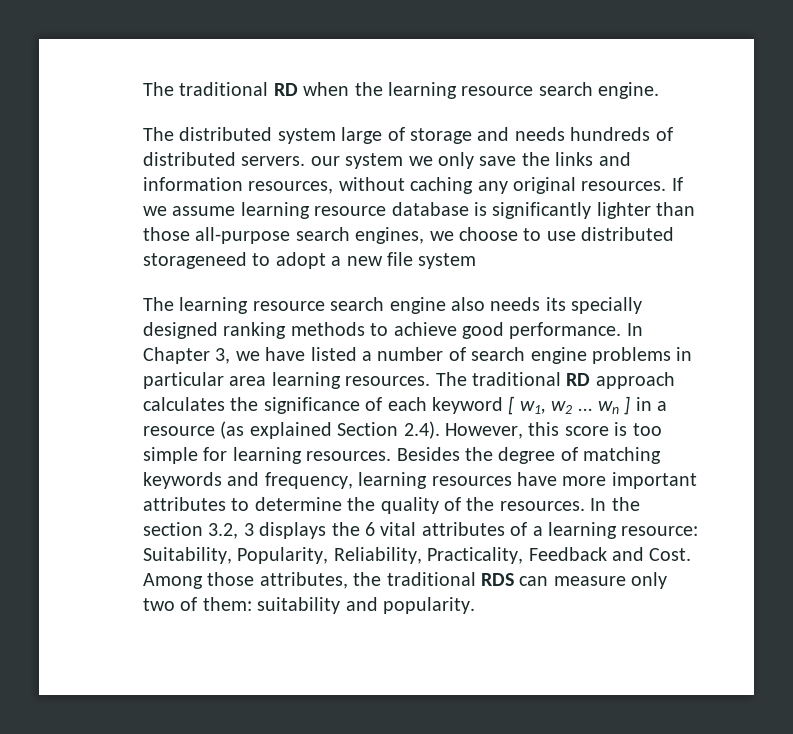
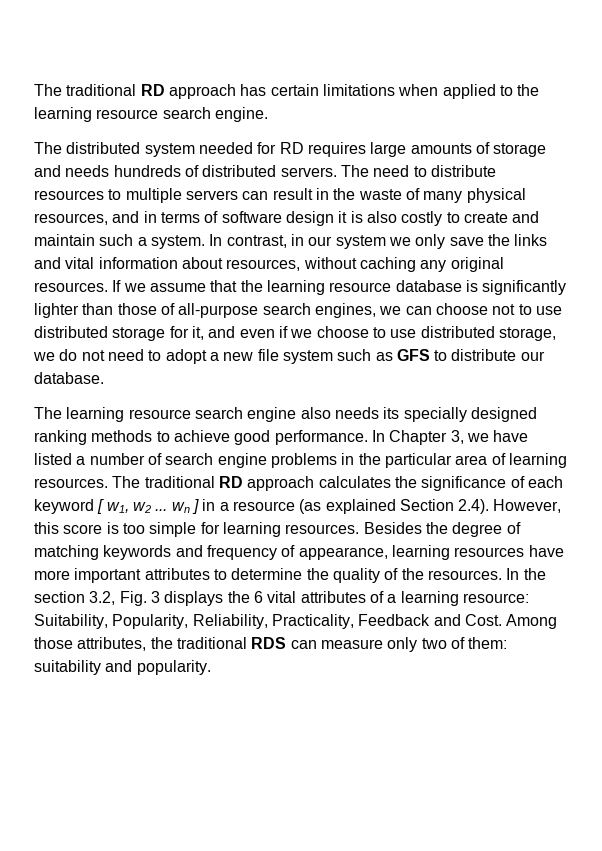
- The traditional RD when the learning resource search engine.
+ The traditional RD approach has certain limitations when applied to the learning resource search engine.
- The distributed system large of storage and needs hundreds of distributed servers. our system we only save the links and information resources, without caching any original resources.
+ The distributed system needed for RD requires large amounts of storage and needs hundreds of distributed servers. The need to distribute resources to multiple servers can result in the waste of many physical resources, and in terms of software design it is also costly to create and maintain such a system. In contrast, in our system we only save the links and vital information about resources, without caching any original resources.
- If we assume learning resource database is significantly lighter than those all-purpose search engines, we choose to use distributed storageneed to adopt a new file system
+ If we assume that the learning resource database is significantly lighter than those of all-purpose search engines, we can choose not to use distributed storage for it, and even if we choose to use distributed storage, we do not need to adopt a new file system such as GFS to distribute our database.
- In Chapter 3, we have listed a number of search engine problems in particular area learning resources.
+ In Chapter 3, we have listed a number of search engine problems in the particular area of learning resources.
- Besides the degree of matching keywords and frequency, learning resources have more important attributes to determine the quality of the resources.
+ Besides the degree of matching keywords and frequency of appearance, learning resources have more important attributes to determine the quality of the resources.
- In the section 3.2, 3 displays the 6 vital attributes of a learning resource: Suitability, Popularity, Reliability, Practicality, Feedback and Cost.
+ In the section 3.2, Fig. 3 displays the 6 vital attributes of a learning resource: Suitability, Popularity, Reliability, Practicality, Feedback and Cost.

